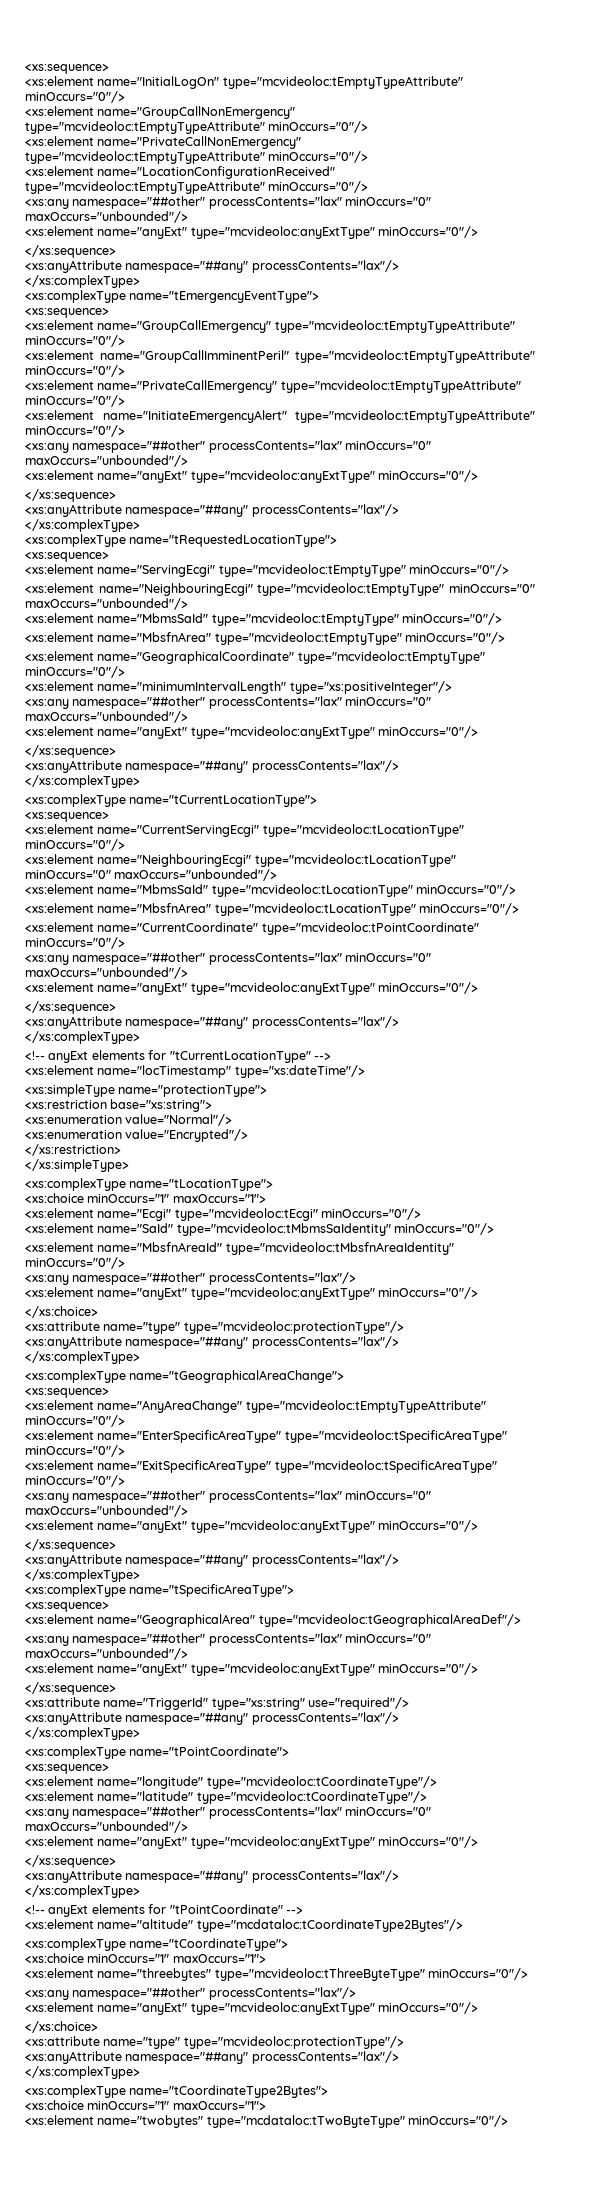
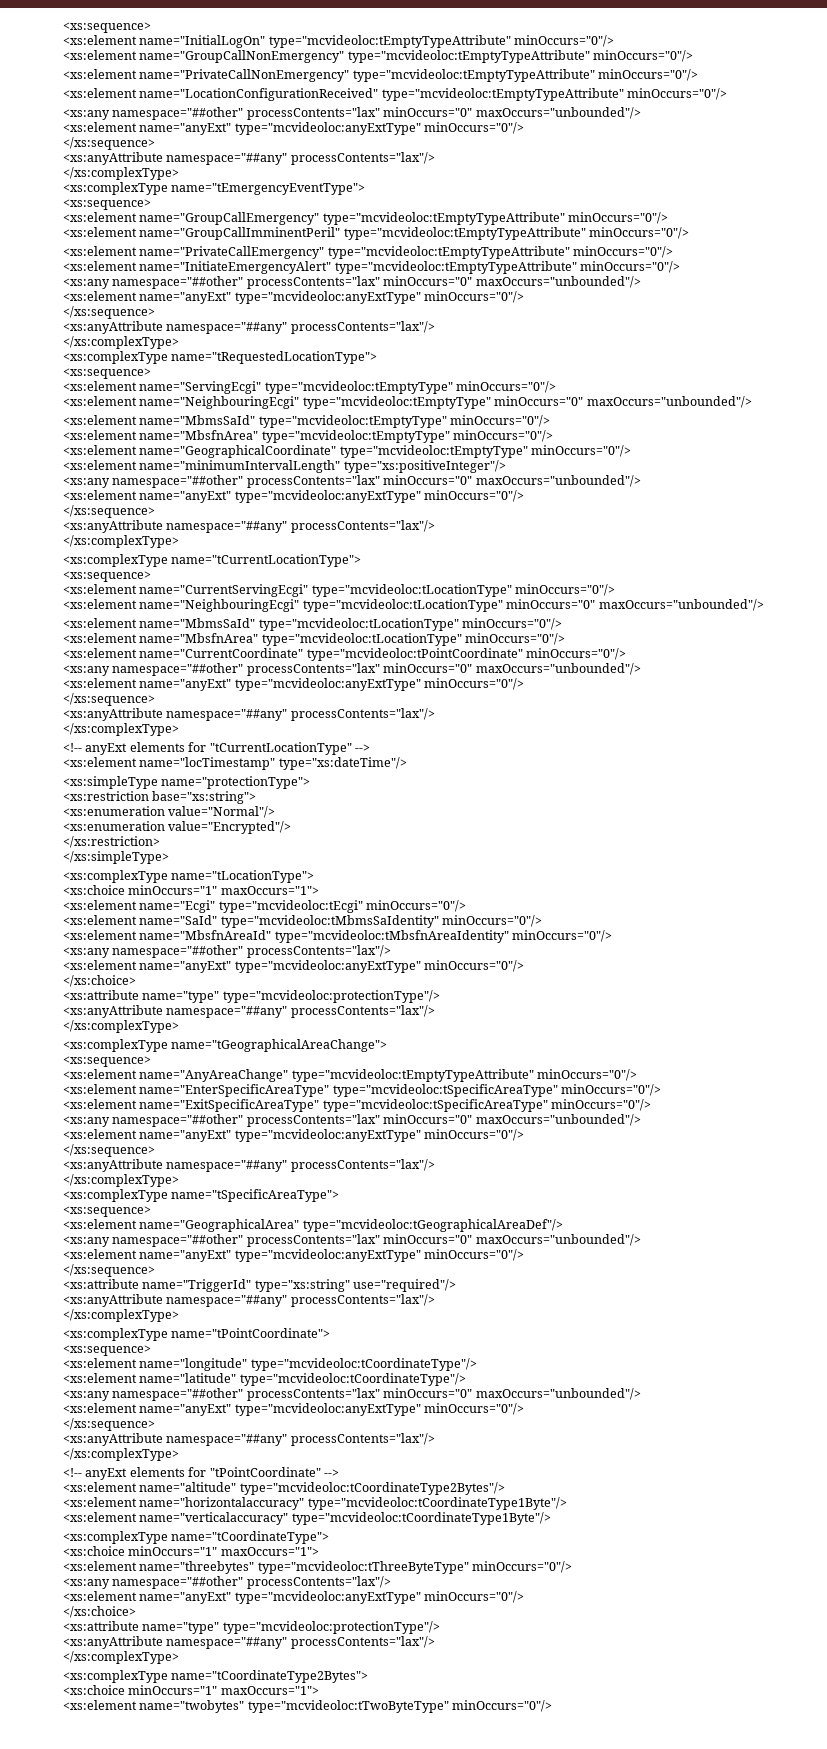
- <xs:element name="altitude" type="mcdataloc:tCoordinateType2Bytes"/>
+ <xs:element name="altitude" type="mcvideoloc:tCoordinateType2Bytes"/>
+ <xs:element name="horizontalaccuracy" type="mcvideoloc:tCoordinateType1Byte"/>
+ <xs:element name="verticalaccuracy" type="mcvideoloc:tCoordinateType1Byte"/>
- <xs:element name="twobytes" type="mcdataloc:tTwoByteType" minOccurs="0"/>
+ <xs:element name="twobytes" type="mcvideoloc:tTwoByteType" minOccurs="0"/>

